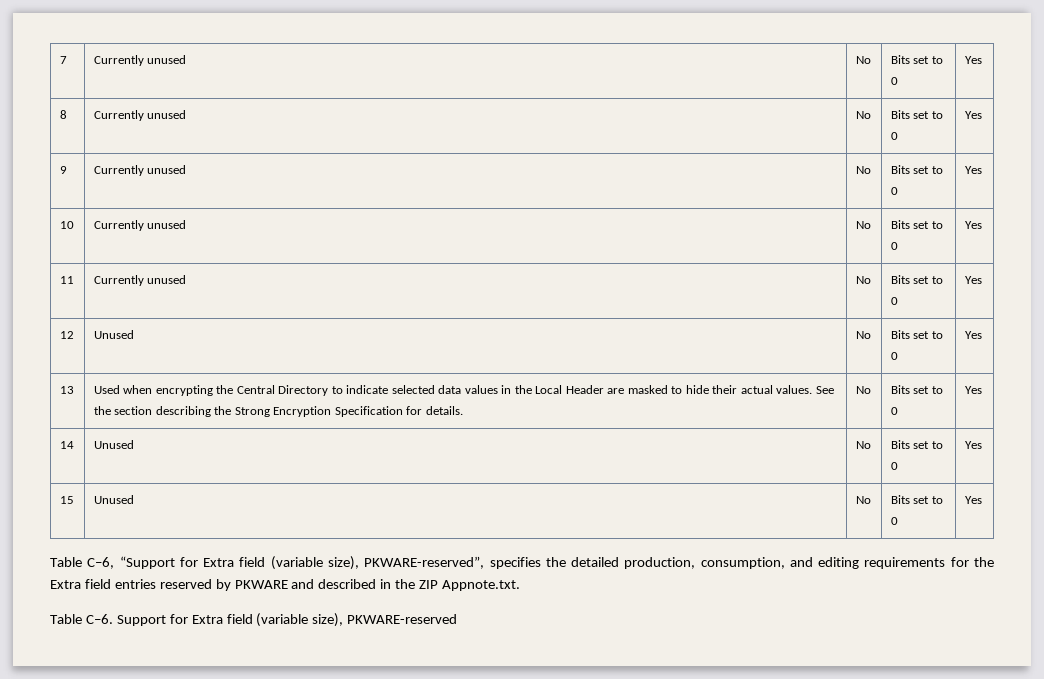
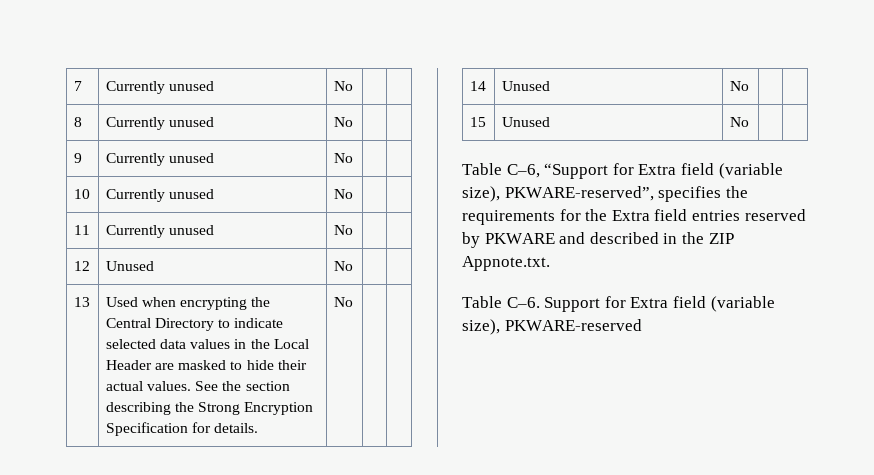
- 7 | Currently unused | No | Bits set to 0 | Yes
+ 7 | Currently unused | No | |
- 8 | Currently unused | No | Bits set to 0 | Yes
+ 8 | Currently unused | No | |
- 9 | Currently unused | No | Bits set to 0 | Yes
+ 9 | Currently unused | No | |
- 10 | Currently unused | No | Bits set to 0 | Yes
+ 10 | Currently unused | No | |
- 11 | Currently unused | No | Bits set to 0 | Yes
- 12 | Unused | No | Bits set to 0 | Yes
+ 11 | Currently unused | No | |
+ 12 | Unused | No | |
- 13 | Used when encrypting the Central Directory to indicate selected data values in the Local Header are masked to hide their actual values. See the section describing the Strong Encryption Specification for details. | No | Bits set to 0 | Yes
- 14 | Unused | No | Bits set to 0 | Yes
- 15 | Unused | No | Bits set to 0 | Yes
+ 13 | Used when encrypting the Central Directory to indicate selected data values in the Local Header are masked to hide their actual values. See the section describing the Strong Encryption Specification for details. | No | |
+ 14 | Unused | No | |
+ 15 | Unused | No | |
- Table C–6, “Support for Extra field (variable size), PKWARE-reserved”, specifies the detailed production, consumption, and editing requirements for the Extra field entries reserved by PKWARE and described in the ZIP Appnote.txt.
+ Table C–6, “Support for Extra field (variable size), PKWARE-reserved”, specifies the requirements for the Extra field entries reserved by PKWARE and described in the ZIP Appnote.txt.

